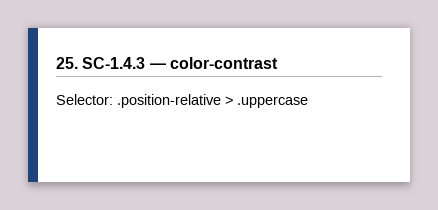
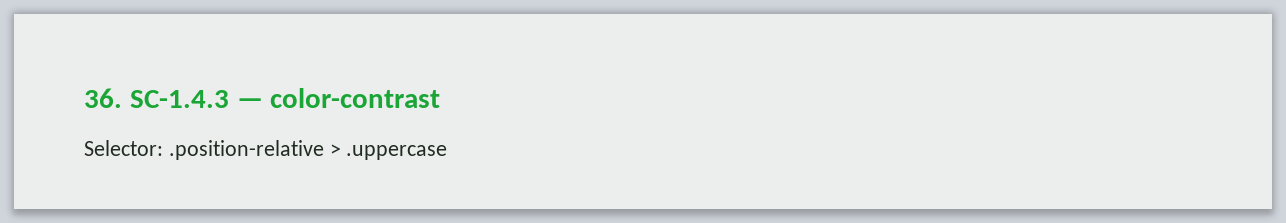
- 25. SC-1.4.3 — color-contrast
+ 36. SC-1.4.3 — color-contrast

